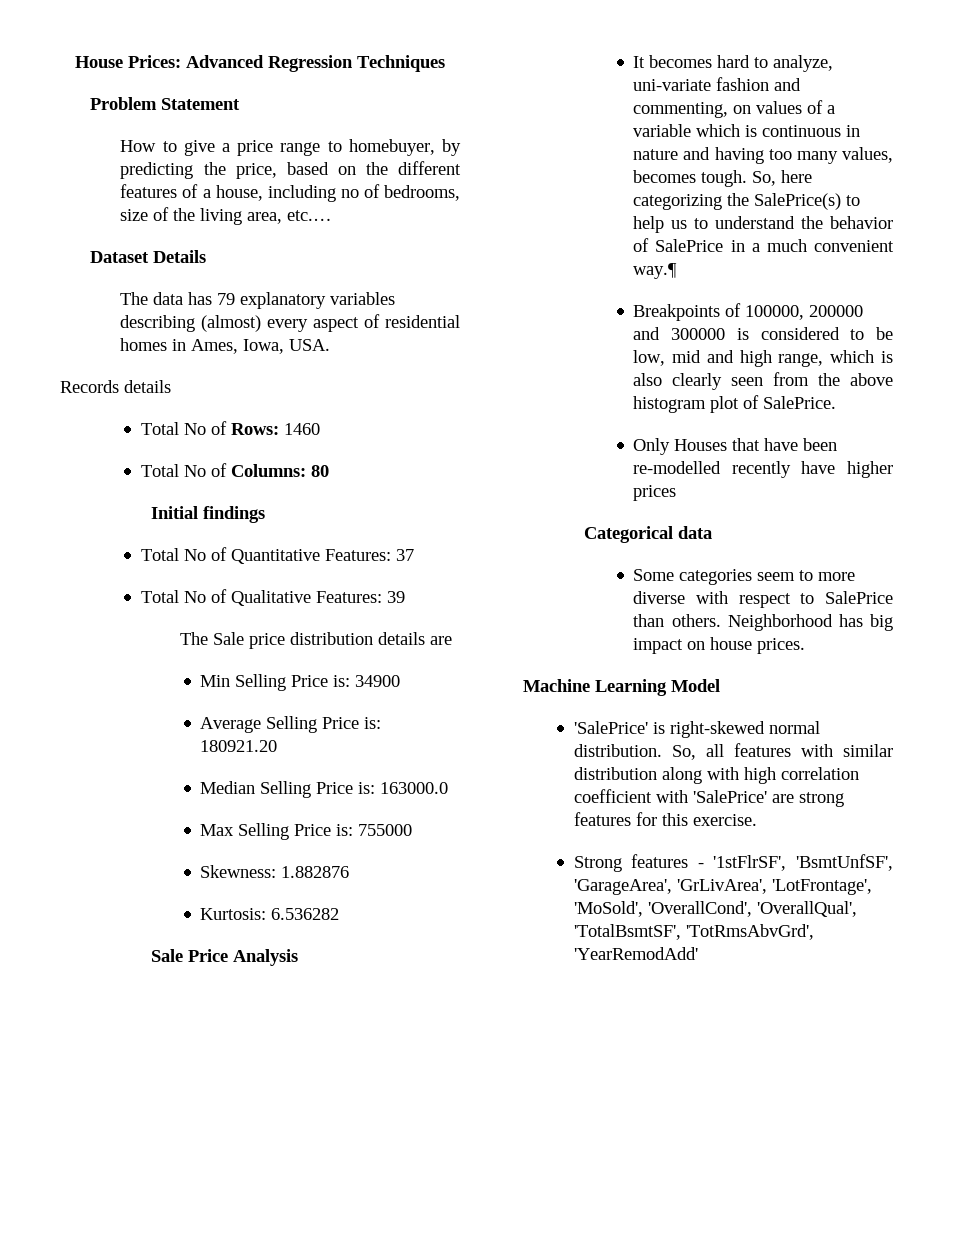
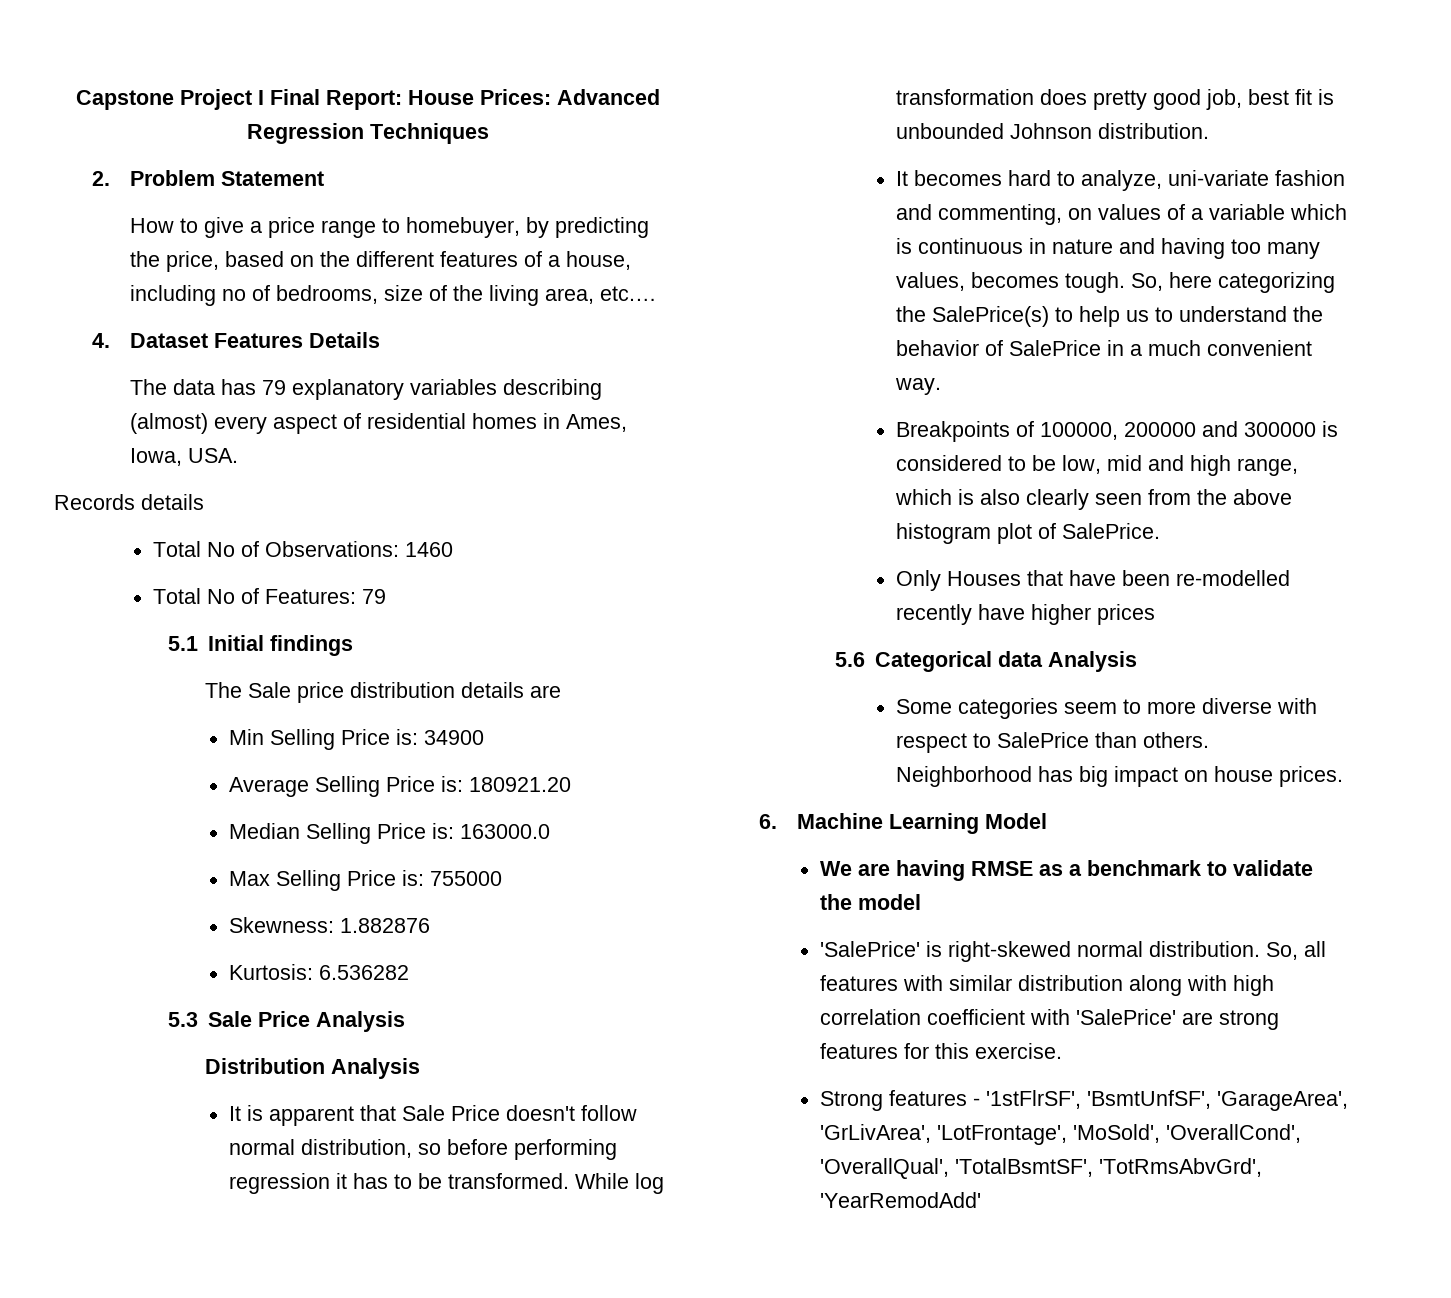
- House Prices: Advanced Regression Techniques
+ Capstone Project I Final Report: House Prices: Advanced Regression Techniques
- Problem Statement
+ 2. Problem Statement
- Dataset Details
+ 4. Dataset Features Details
- Total No of Rows: 1460
+ Total No of Observations: 1460
- Total No of Columns: 80
- Initial findings
+ Total No of Features: 79
+ 5.1 Initial findings
- Total No of Quantitative Features: 37
- Total No of Qualitative Features: 39
- Sale Price Analysis
+ 5.3 Sale Price Analysis
+ Distribution Analysis
+ It is apparent that Sale Price doesn't follow normal distribution, so before performing regression it has to be transformed. While log transformation does pretty good job, best fit is unbounded Johnson distribution.
- So, here categorizing the SalePrice(s) to help us to understand the behavior of SalePrice in a much convenient way.¶
+ So, here categorizing the SalePrice(s) to help us to understand the behavior of SalePrice in a much convenient way.
- Categorical data
+ 5.6 Categorical data Analysis
- Machine Learning Model
+ 6. Machine Learning Model
+ We are having RMSE as a benchmark to validate the model

